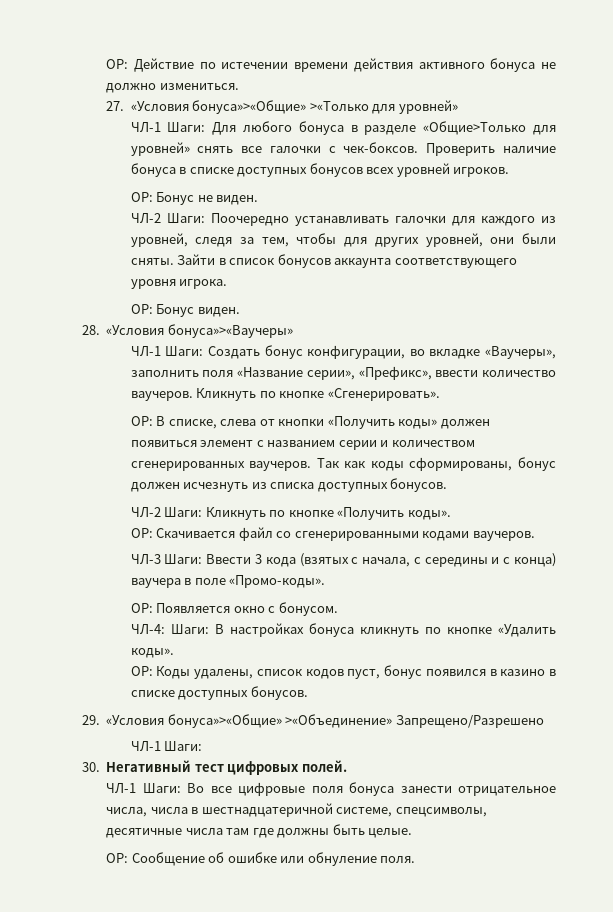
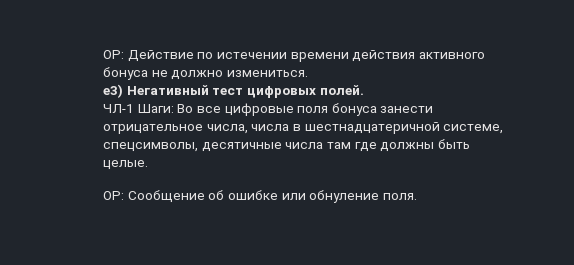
- 27. «Условия бонуса»>«Общие» >«Только для уровней»
- ЧЛ-1 Шаги: Для любого бонуса в разделе «Общие>Только для уровней» снять все галочки с чек-боксов. Проверить наличие бонуса в списке доступных бонусов всех уровней игроков.
- ОР: Бонус не виден.
- ЧЛ-2 Шаги: Поочередно устанавливать галочки для каждого из уровней, следя за тем, чтобы для других уровней, они были сняты. Зайти в список бонусов аккаунта соответствующего уровня игрока.
- ОР: Бонус виден.
- 28. «Условия бонуса»>«Ваучеры»
- ЧЛ-1 Шаги: Создать бонус конфигурации, во вкладке «Ваучеры», заполнить поля «Название серии», «Префикс», ввести количество ваучеров. Кликнуть по кнопке «Сгенерировать».
- ОР: В списке, слева от кнопки «Получить коды» должен появиться элемент с названием серии и количеством сгенерированных ваучеров. Так как коды сформированы, бонус должен исчезнуть из списка доступных бонусов.
- ЧЛ-2 Шаги: Кликнуть по кнопке «Получить коды».
- ОР: Скачивается файл со сгенерированными кодами ваучеров.
- ЧЛ-3 Шаги: Ввести 3 кода (взятых с начала, с середины и с конца) ваучера в поле «Промо-коды».
- ОР: Появляется окно с бонусом.
- ЧЛ-4: Шаги: В настройках бонуса кликнуть по кнопке «Удалить коды».
- ОР: Коды удалены, список кодов пуст, бонус появился в казино в списке доступных бонусов.
- 29. «Условия бонуса»>«Общие» >«Объединение» Запрещено/Разрешено
- ЧЛ-1 Шаги:
- 30. Негативный тест цифровых полей.
+ e3) Негативный тест цифровых полей.

